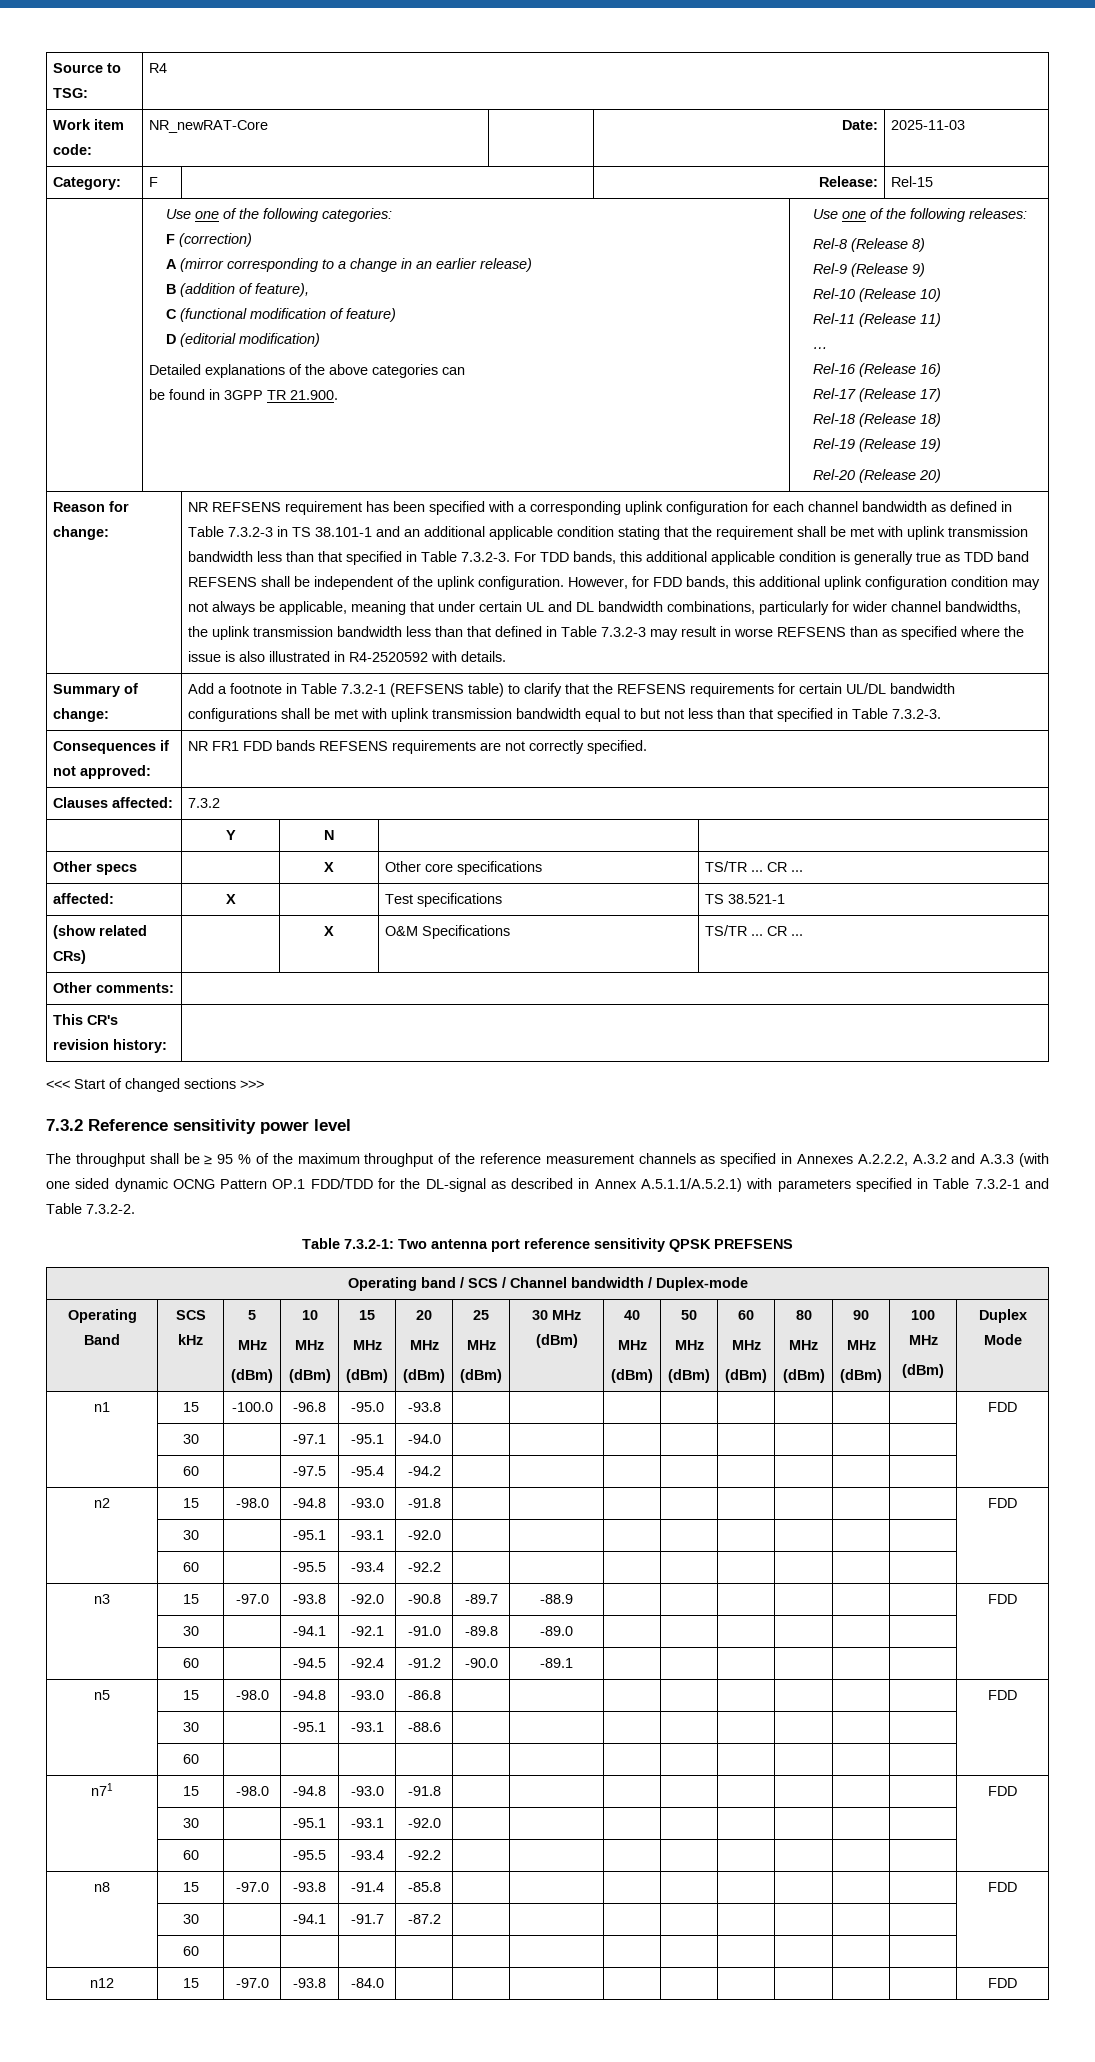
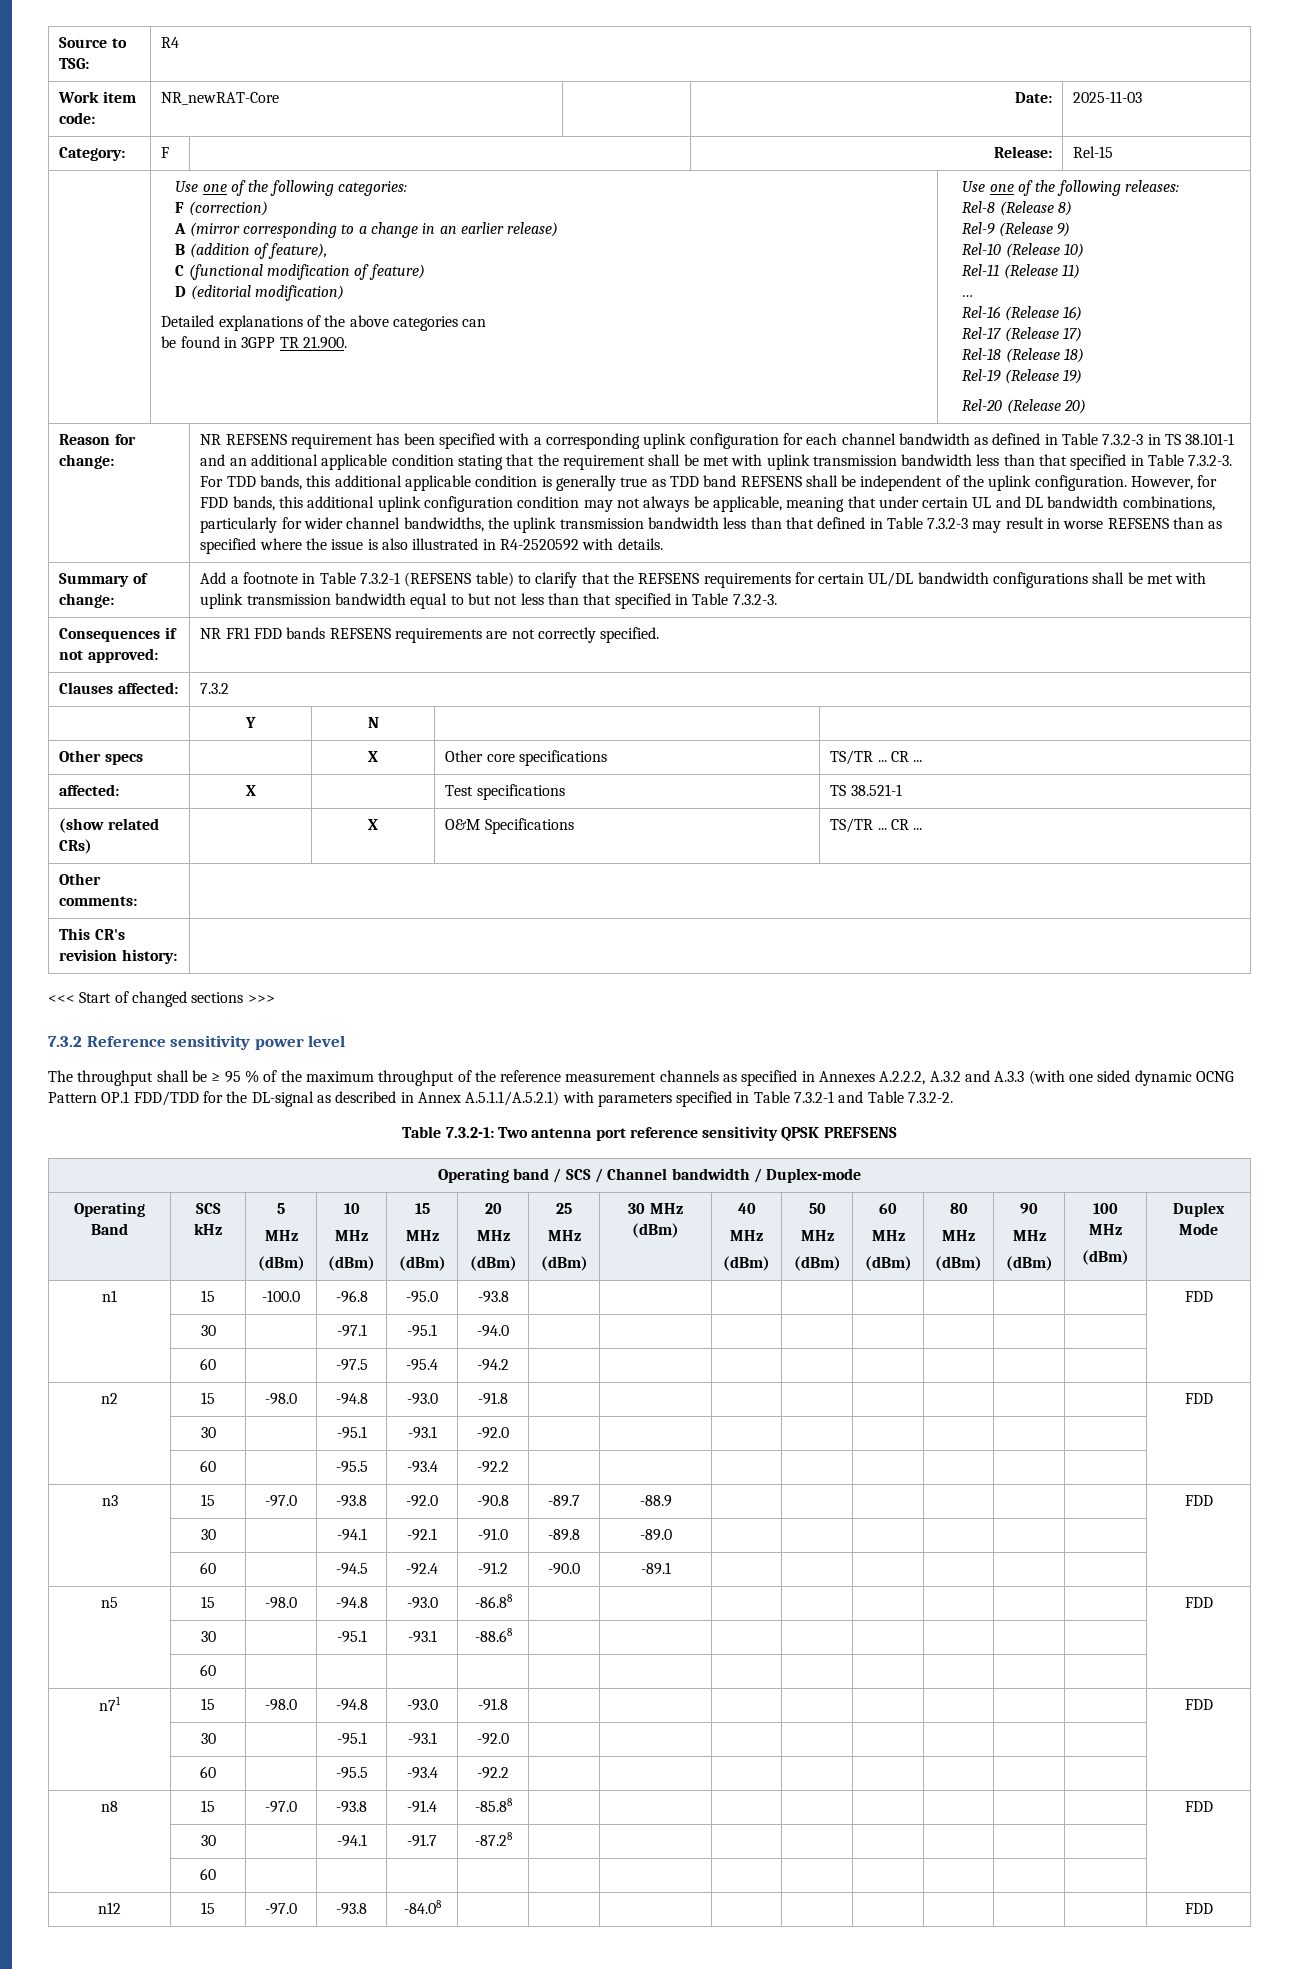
- n5 | 15 | -98.0 | -94.8 | -93.0 | -86.8 | | | | | | | | | FDD
- | 30 | | -95.1 | -93.1 | -88.6 | | | | | | | | |
+ n5 | 15 | -98.0 | -94.8 | -93.0 | -86.88 | | | | | | | | | FDD
+ | 30 | | -95.1 | -93.1 | -88.68 | | | | | | | | |
- n8 | 15 | -97.0 | -93.8 | -91.4 | -85.8 | | | | | | | | | FDD
+ n8 | 15 | -97.0 | -93.8 | -91.4 | -85.88 | | | | | | | | | FDD
- | 30 | | -94.1 | -91.7 | -87.2 | | | | | | | | |
+ | 30 | | -94.1 | -91.7 | -87.28 | | | | | | | | |
- n12 | 15 | -97.0 | -93.8 | -84.0 | | | | | | | | | | FDD
+ n12 | 15 | -97.0 | -93.8 | -84.08 | | | | | | | | | | FDD

